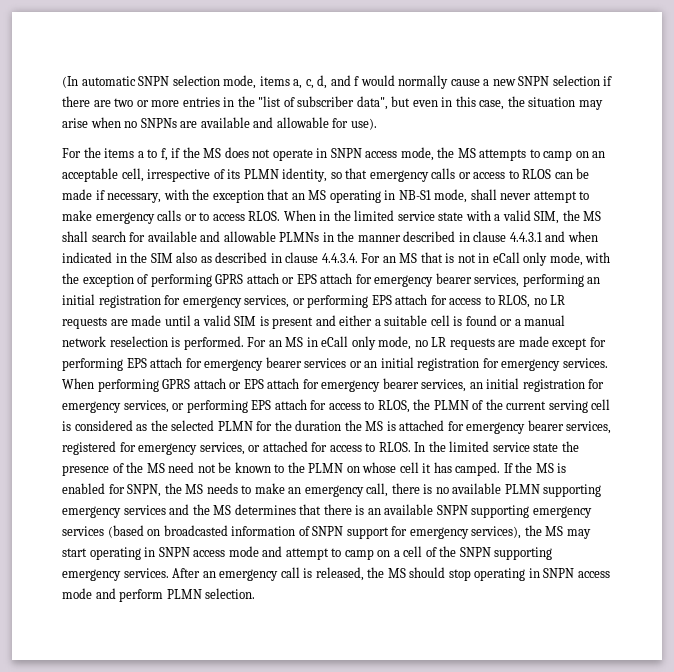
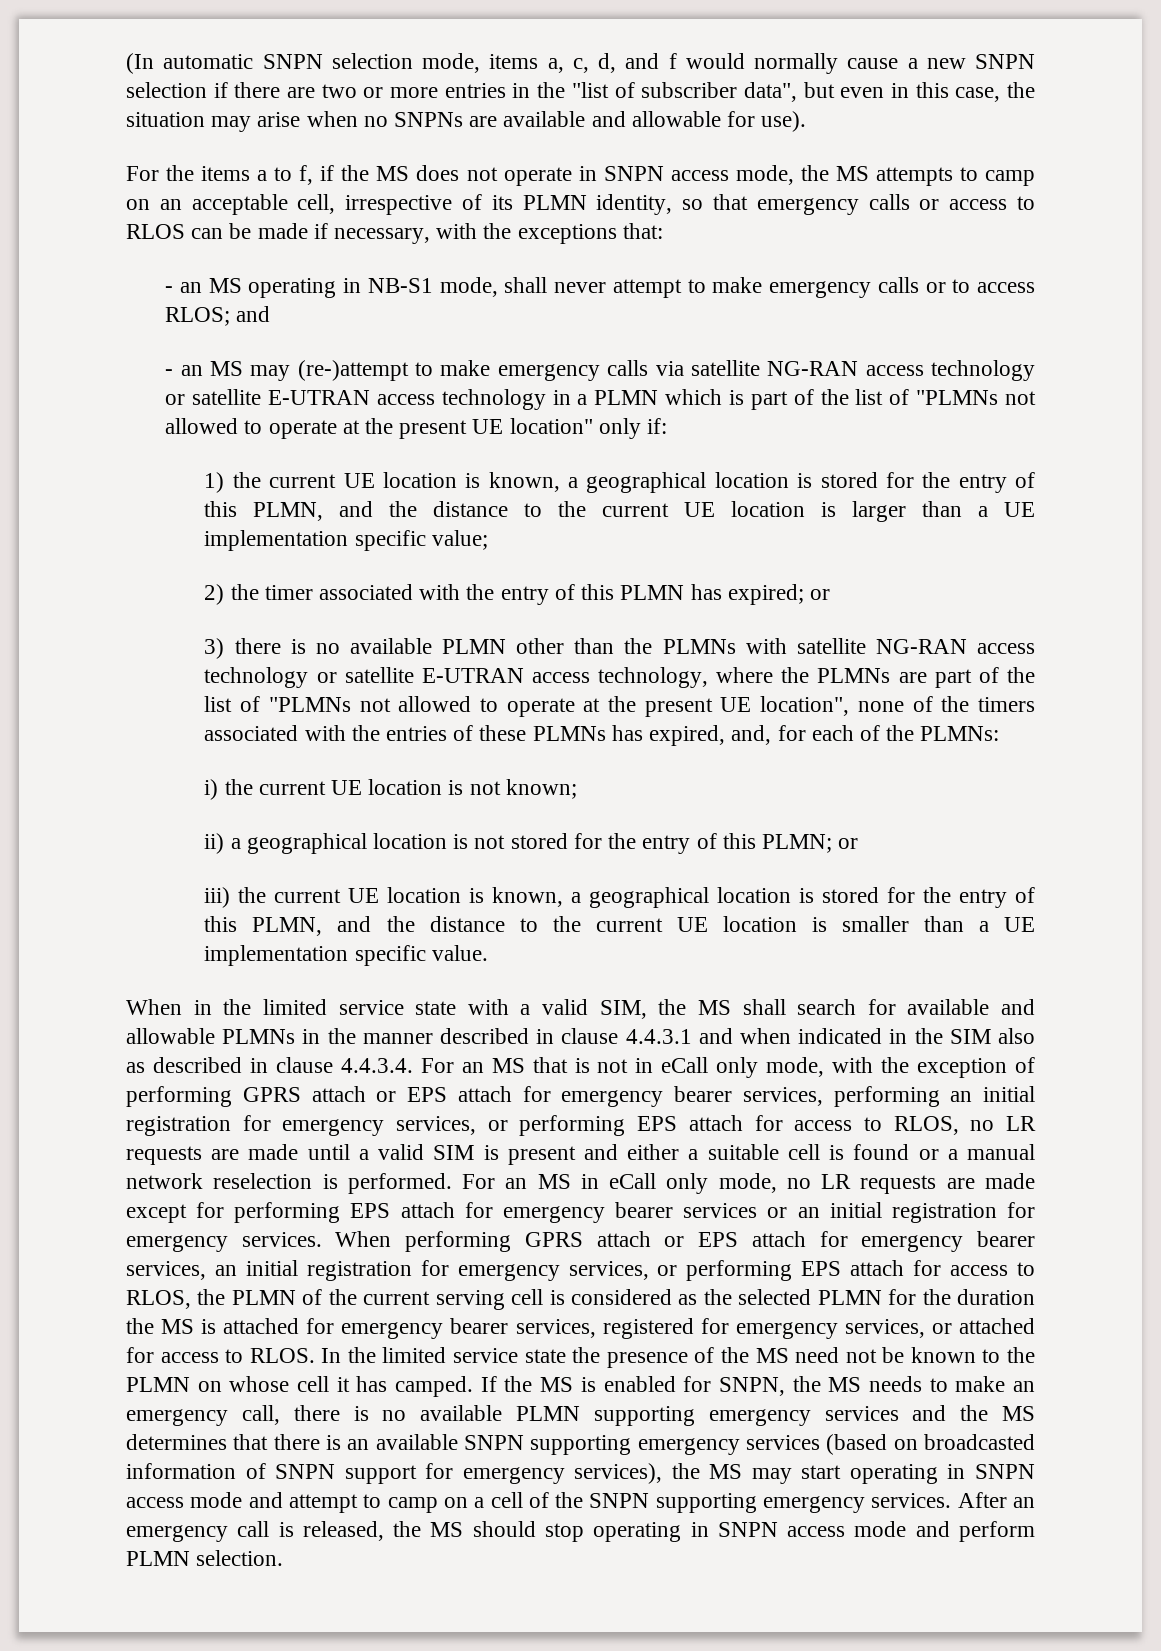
- For the items a to f, if the MS does not operate in SNPN access mode, the MS attempts to camp on an acceptable cell, irrespective of its PLMN identity, so that emergency calls or access to RLOS can be made if necessary, with the exception that an MS operating in NB-S1 mode, shall never attempt to make emergency calls or to access RLOS. When in the limited service state with a valid SIM, the MS shall search for available and allowable PLMNs in the manner described in clause 4.4.3.1 and when indicated in the SIM also as described in clause 4.4.3.4. For an MS that is not in eCall only mode, with the exception of performing GPRS attach or EPS attach for emergency bearer services, performing an initial registration for emergency services, or performing EPS attach for access to RLOS, no LR requests are made until a valid SIM is present and either a suitable cell is found or a manual network reselection is performed.
+ For the items a to f, if the MS does not operate in SNPN access mode, the MS attempts to camp on an acceptable cell, irrespective of its PLMN identity, so that emergency calls or access to RLOS can be made if necessary, with the exceptions that:
+ - an MS operating in NB-S1 mode, shall never attempt to make emergency calls or to access RLOS; and
+ - an MS may (re-)attempt to make emergency calls via satellite NG-RAN access technology or satellite E-UTRAN access technology in a PLMN which is part of the list of "PLMNs not allowed to operate at the present UE location" only if:
+ 1) the current UE location is known, a geographical location is stored for the entry of this PLMN, and the distance to the current UE location is larger than a UE implementation specific value;
+ 2) the timer associated with the entry of this PLMN has expired; or
+ 3) there is no available PLMN other than the PLMNs with satellite NG-RAN access technology or satellite E-UTRAN access technology, where the PLMNs are part of the list of "PLMNs not allowed to operate at the present UE location", none of the timers associated with the entries of these PLMNs has expired, and, for each of the PLMNs:
+ i) the current UE location is not known;
+ ii) a geographical location is not stored for the entry of this PLMN; or
+ iii) the current UE location is known, a geographical location is stored for the entry of this PLMN, and the distance to the current UE location is smaller than a UE implementation specific value.
+ When in the limited service state with a valid SIM, the MS shall search for available and allowable PLMNs in the manner described in clause 4.4.3.1 and when indicated in the SIM also as described in clause 4.4.3.4. For an MS that is not in eCall only mode, with the exception of performing GPRS attach or EPS attach for emergency bearer services, performing an initial registration for emergency services, or performing EPS attach for access to RLOS, no LR requests are made until a valid SIM is present and either a suitable cell is found or a manual network reselection is performed.

